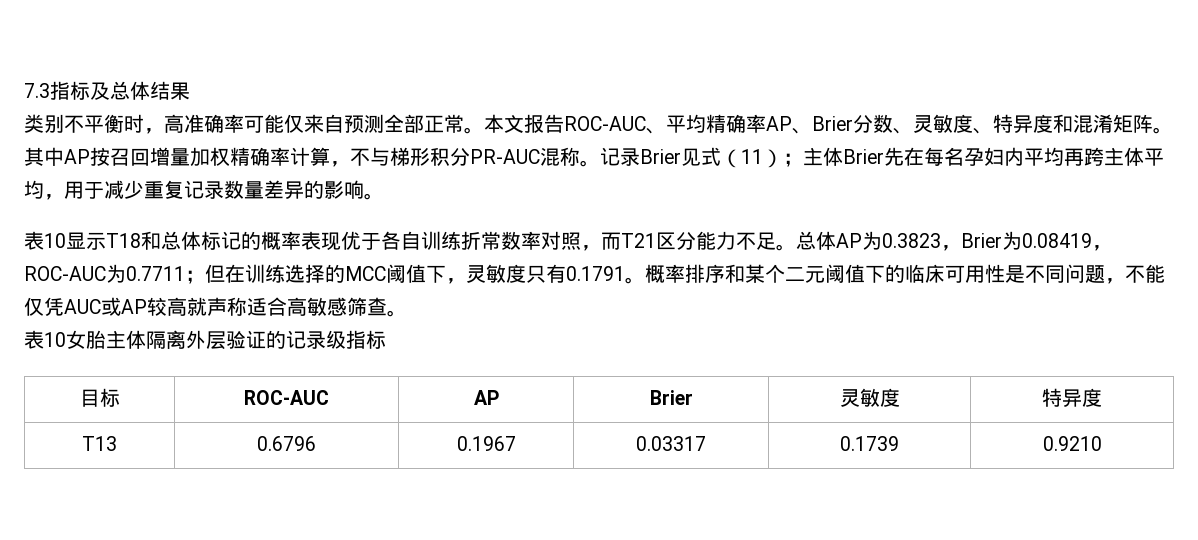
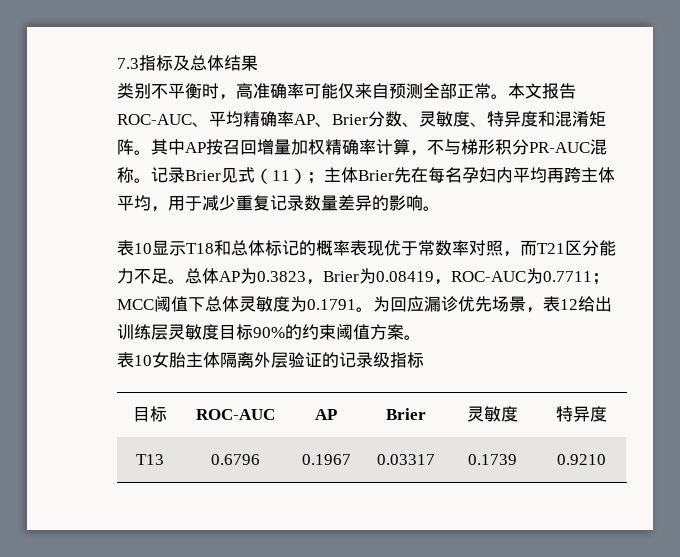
- 表10显示T18和总体标记的概率表现优于各自训练折常数率对照，而T21区分能力不足。
+ 表10显示T18和总体标记的概率表现优于常数率对照，而T21区分能力不足。
- 总体AP为0.3823，Brier为0.08419，ROC-AUC为0.7711；但在训练选择的MCC阈值下，灵敏度只有0.1791。概率排序和某个二元阈值下的临床可用性是不同问题，不能仅凭AUC或AP较高就声称适合高敏感筛查。
+ 总体AP为0.3823，Brier为0.08419，ROC-AUC为0.7711；MCC阈值下总体灵敏度为0.1791。为回应漏诊优先场景，表12给出训练层灵敏度目标90%的约束阈值方案。

